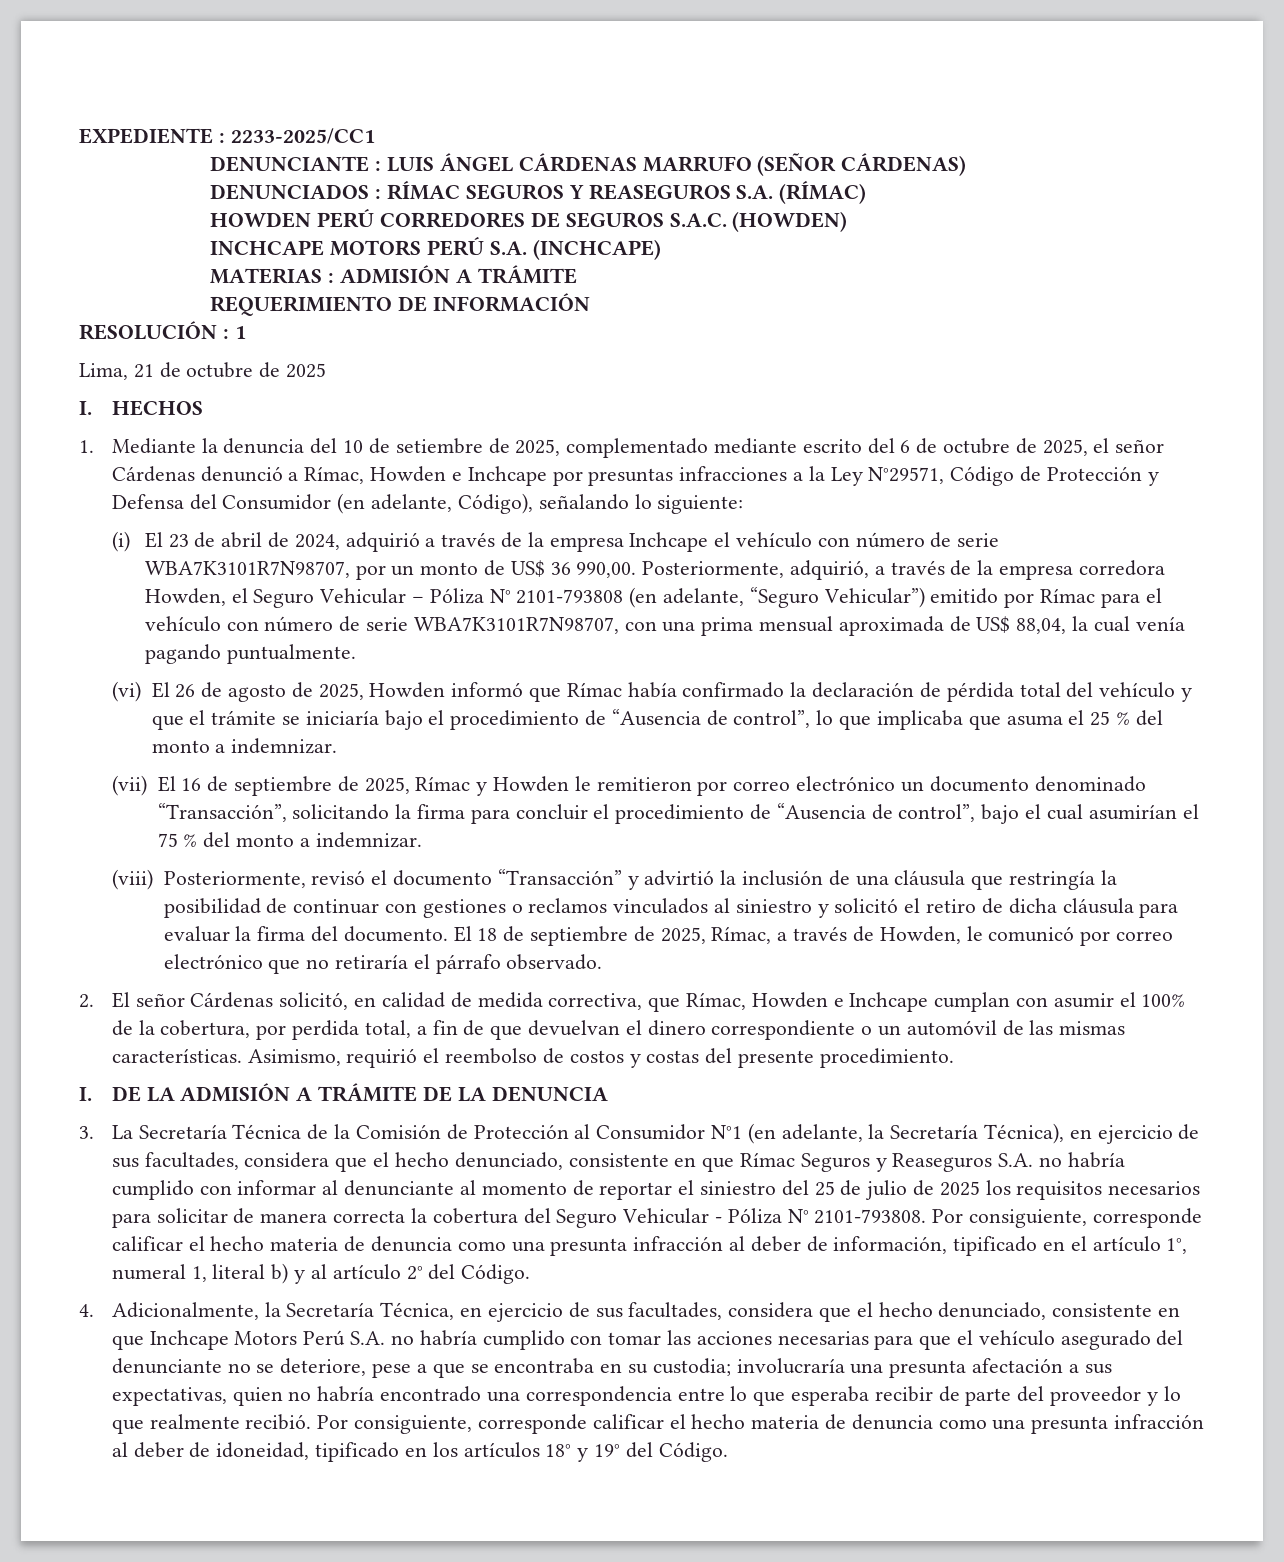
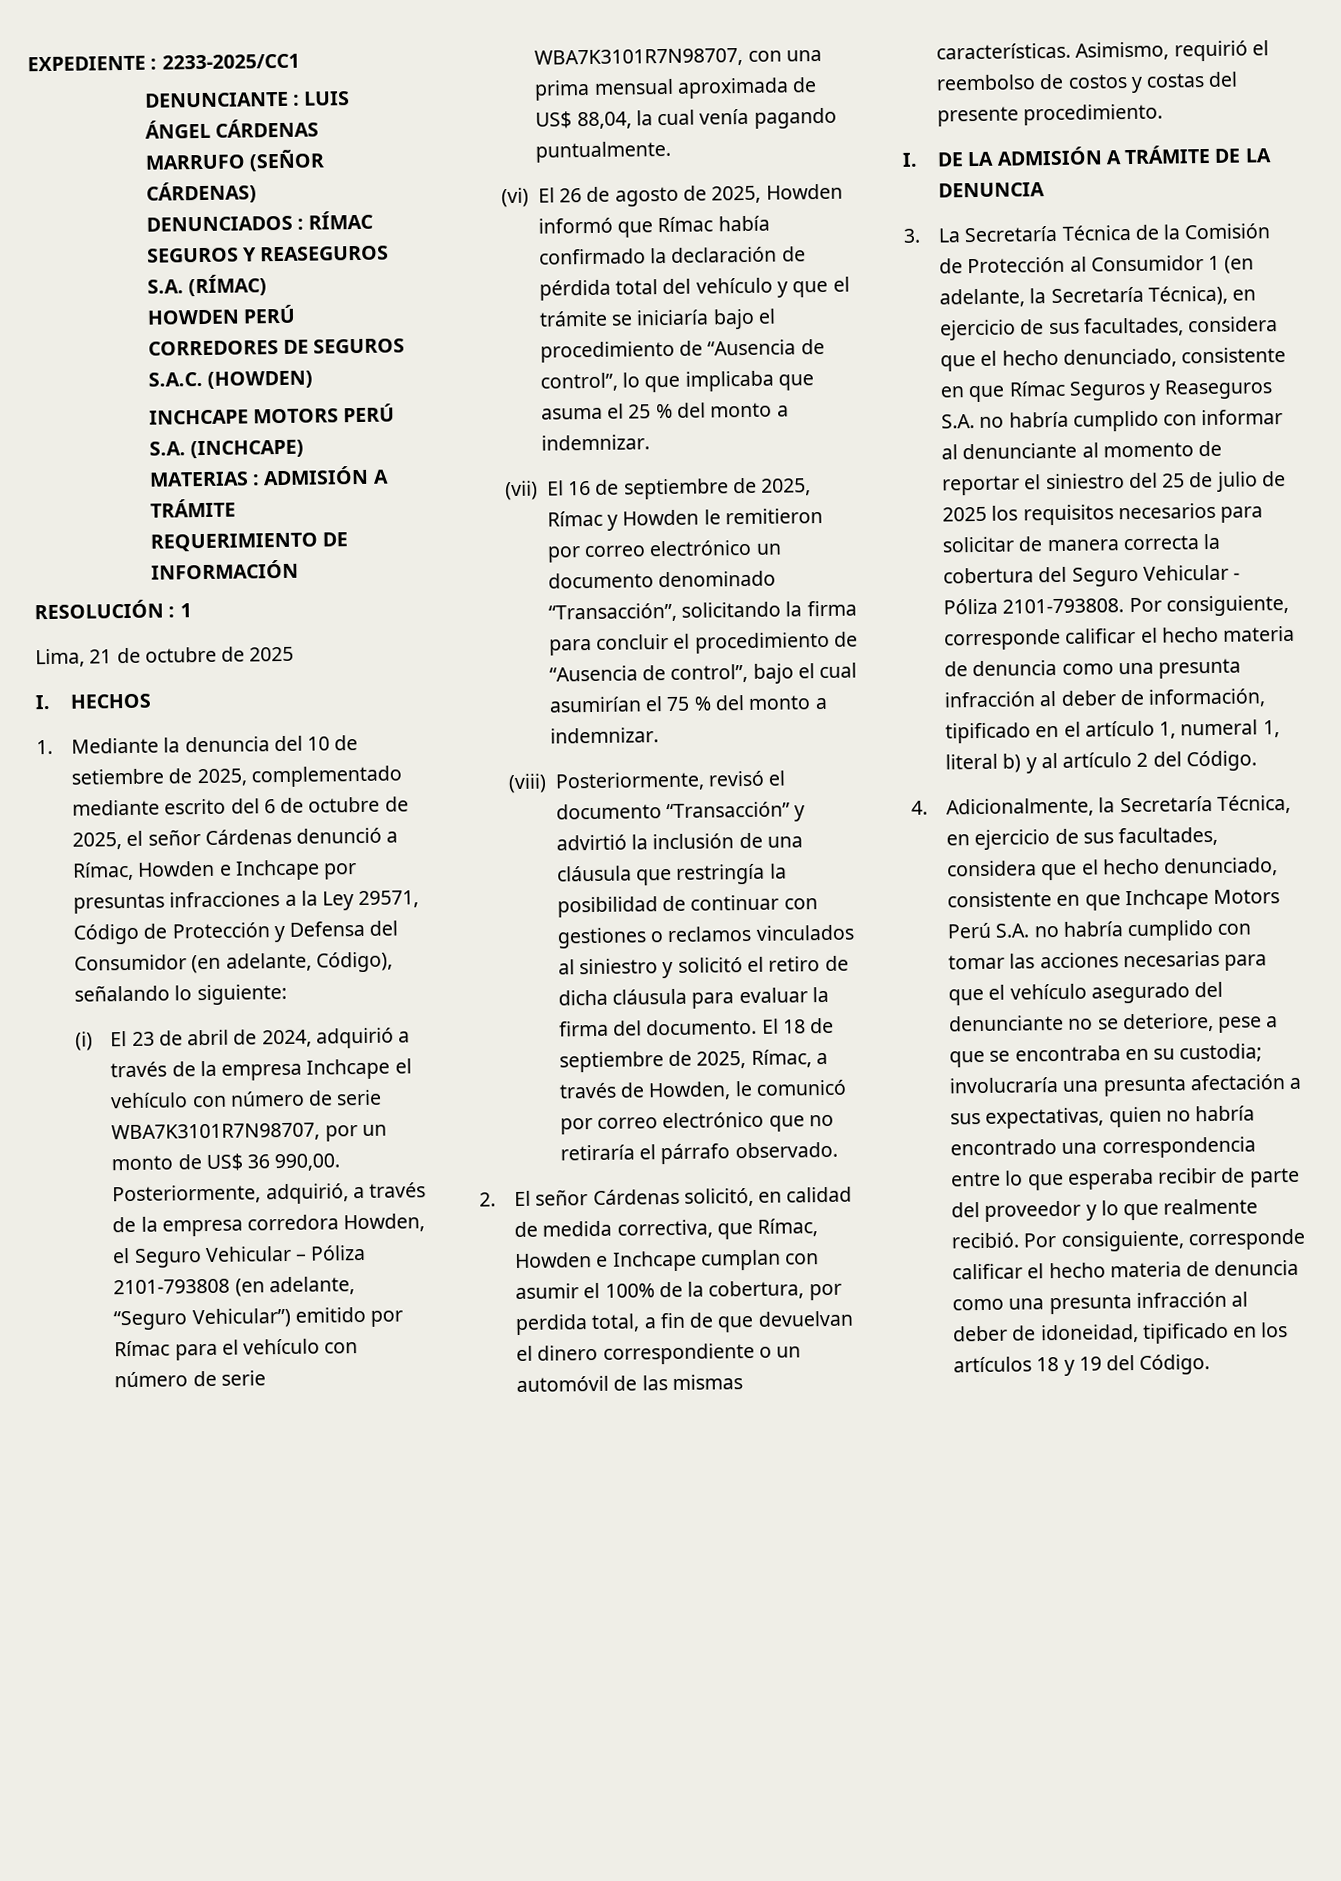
- 1. Mediante la denuncia del 10 de setiembre de 2025, complementado mediante escrito del 6 de octubre de 2025, el señor Cárdenas denunció a Rímac, Howden e Inchcape por presuntas infracciones a la Ley N°29571, Código de Protección y Defensa del Consumidor (en adelante, Código), señalando lo siguiente:
+ 1. Mediante la denuncia del 10 de setiembre de 2025, complementado mediante escrito del 6 de octubre de 2025, el señor Cárdenas denunció a Rímac, Howden e Inchcape por presuntas infracciones a la Ley 29571, Código de Protección y Defensa del Consumidor (en adelante, Código), señalando lo siguiente:
- Posteriormente, adquirió, a través de la empresa corredora Howden, el Seguro Vehicular – Póliza N° 2101-793808 (en adelante, “Seguro Vehicular”) emitido por Rímac para el vehículo con número de serie WBA7K3101R7N98707, con una prima mensual aproximada de US$ 88,04, la cual venía pagando puntualmente.
+ Posteriormente, adquirió, a través de la empresa corredora Howden, el Seguro Vehicular – Póliza 2101-793808 (en adelante, “Seguro Vehicular”) emitido por Rímac para el vehículo con número de serie WBA7K3101R7N98707, con una prima mensual aproximada de US$ 88,04, la cual venía pagando puntualmente.
- 3. La Secretaría Técnica de la Comisión de Protección al Consumidor N°1 (en adelante, la Secretaría Técnica), en ejercicio de sus facultades, considera que el hecho denunciado, consistente en que Rímac Seguros y Reaseguros S.A. no habría cumplido con informar al denunciante al momento de reportar el siniestro del 25 de julio de 2025 los requisitos necesarios para solicitar de manera correcta la cobertura del Seguro Vehicular - Póliza N° 2101-793808.
+ 3. La Secretaría Técnica de la Comisión de Protección al Consumidor 1 (en adelante, la Secretaría Técnica), en ejercicio de sus facultades, considera que el hecho denunciado, consistente en que Rímac Seguros y Reaseguros S.A. no habría cumplido con informar al denunciante al momento de reportar el siniestro del 25 de julio de 2025 los requisitos necesarios para solicitar de manera correcta la cobertura del Seguro Vehicular - Póliza 2101-793808.
- Por consiguiente, corresponde calificar el hecho materia de denuncia como una presunta infracción al deber de información, tipificado en el artículo 1°, numeral 1, literal b) y al artículo 2° del Código.
+ Por consiguiente, corresponde calificar el hecho materia de denuncia como una presunta infracción al deber de información, tipificado en el artículo 1, numeral 1, literal b) y al artículo 2 del Código.
- Por consiguiente, corresponde calificar el hecho materia de denuncia como una presunta infracción al deber de idoneidad, tipificado en los artículos 18° y 19° del Código.
+ Por consiguiente, corresponde calificar el hecho materia de denuncia como una presunta infracción al deber de idoneidad, tipificado en los artículos 18 y 19 del Código.

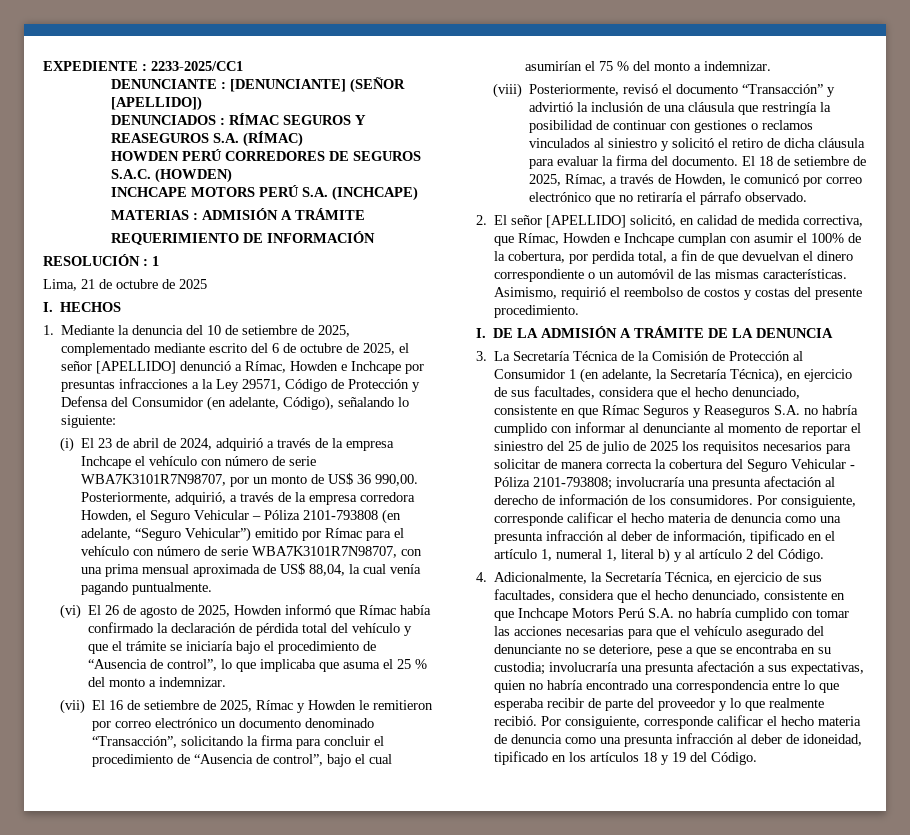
- DENUNCIANTE : LUIS ÁNGEL CÁRDENAS MARRUFO (SEÑOR CÁRDENAS)
+ DENUNCIANTE : [DENUNCIANTE] (SEÑOR [APELLIDO])
- 1. Mediante la denuncia del 10 de setiembre de 2025, complementado mediante escrito del 6 de octubre de 2025, el señor Cárdenas denunció a Rímac, Howden e Inchcape por presuntas infracciones a la Ley 29571, Código de Protección y Defensa del Consumidor (en adelante, Código), señalando lo siguiente:
+ 1. Mediante la denuncia del 10 de setiembre de 2025, complementado mediante escrito del 6 de octubre de 2025, el señor [APELLIDO] denunció a Rímac, Howden e Inchcape por presuntas infracciones a la Ley 29571, Código de Protección y Defensa del Consumidor (en adelante, Código), señalando lo siguiente:
- (vii) El 16 de septiembre de 2025, Rímac y Howden le remitieron por correo electrónico un documento denominado “Transacción”, solicitando la firma para concluir el procedimiento de “Ausencia de control”, bajo el cual asumirían el 75 % del monto a indemnizar.
+ (vii) El 16 de setiembre de 2025, Rímac y Howden le remitieron por correo electrónico un documento denominado “Transacción”, solicitando la firma para concluir el procedimiento de “Ausencia de control”, bajo el cual asumirían el 75 % del monto a indemnizar.
- El 18 de septiembre de 2025, Rímac, a través de Howden, le comunicó por correo electrónico que no retiraría el párrafo observado.
+ El 18 de setiembre de 2025, Rímac, a través de Howden, le comunicó por correo electrónico que no retiraría el párrafo observado.
- 2. El señor Cárdenas solicitó, en calidad de medida correctiva, que Rímac, Howden e Inchcape cumplan con asumir el 100% de la cobertura, por perdida total, a fin de que devuelvan el dinero correspondiente o un automóvil de las mismas características.
+ 2. El señor [APELLIDO] solicitó, en calidad de medida correctiva, que Rímac, Howden e Inchcape cumplan con asumir el 100% de la cobertura, por perdida total, a fin de que devuelvan el dinero correspondiente o un automóvil de las mismas características.
- 3. La Secretaría Técnica de la Comisión de Protección al Consumidor 1 (en adelante, la Secretaría Técnica), en ejercicio de sus facultades, considera que el hecho denunciado, consistente en que Rímac Seguros y Reaseguros S.A. no habría cumplido con informar al denunciante al momento de reportar el siniestro del 25 de julio de 2025 los requisitos necesarios para solicitar de manera correcta la cobertura del Seguro Vehicular - Póliza 2101-793808.
+ 3. La Secretaría Técnica de la Comisión de Protección al Consumidor 1 (en adelante, la Secretaría Técnica), en ejercicio de sus facultades, considera que el hecho denunciado, consistente en que Rímac Seguros y Reaseguros S.A. no habría cumplido con informar al denunciante al momento de reportar el siniestro del 25 de julio de 2025 los requisitos necesarios para solicitar de manera correcta la cobertura del Seguro Vehicular - Póliza 2101-793808; involucraría una presunta afectación al derecho de información de los consumidores.

